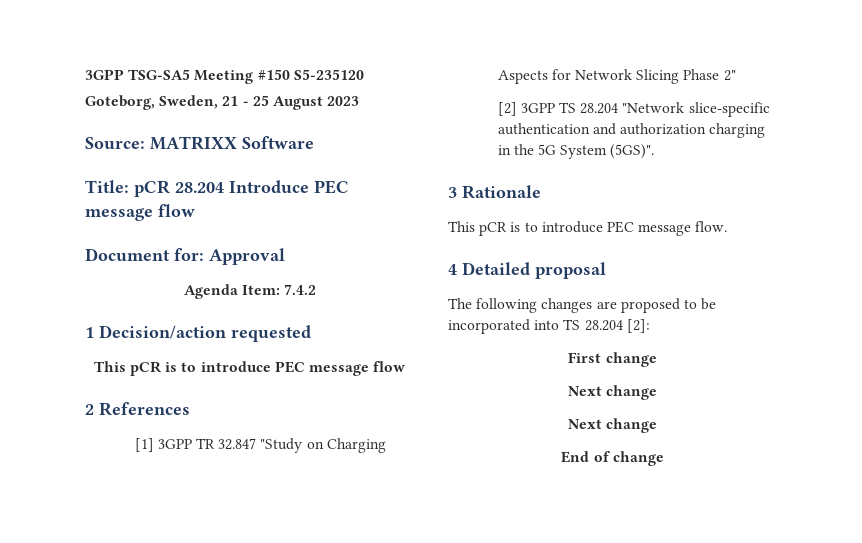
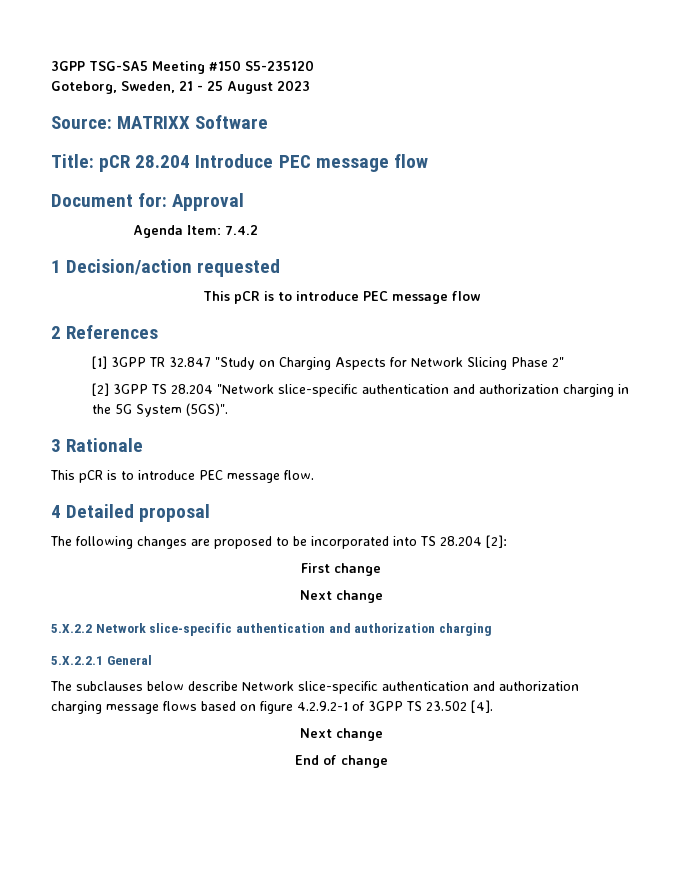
+ 5.X.2.2 Network slice-specific authentication and authorization charging
+ 5.X.2.2.1 General
+ The subclauses below describe Network slice-specific authentication and authorization charging message flows based on figure 4.2.9.2-1 of 3GPP TS 23.502 [4].

